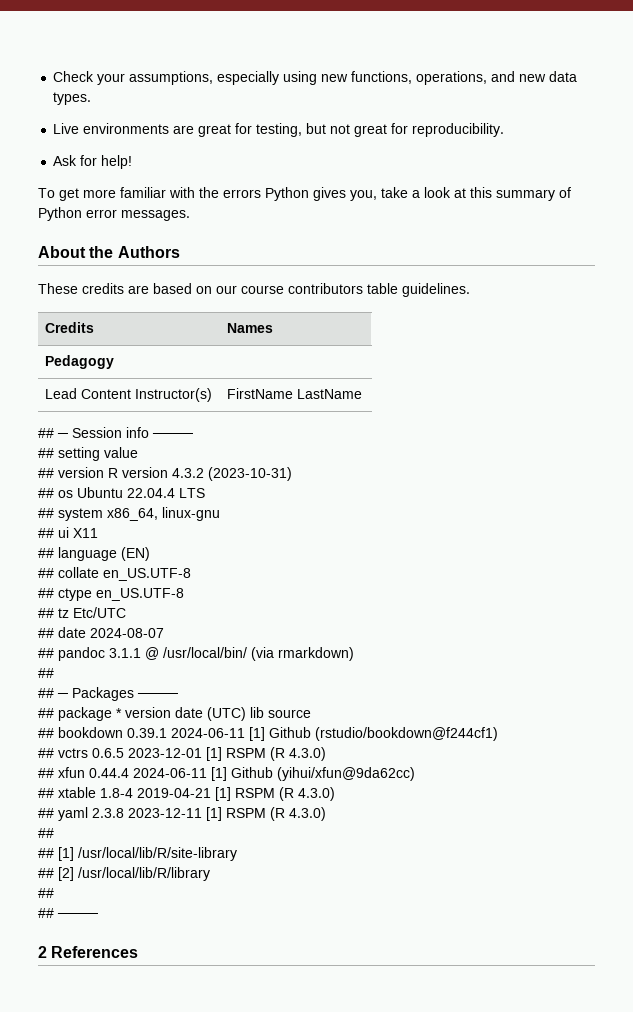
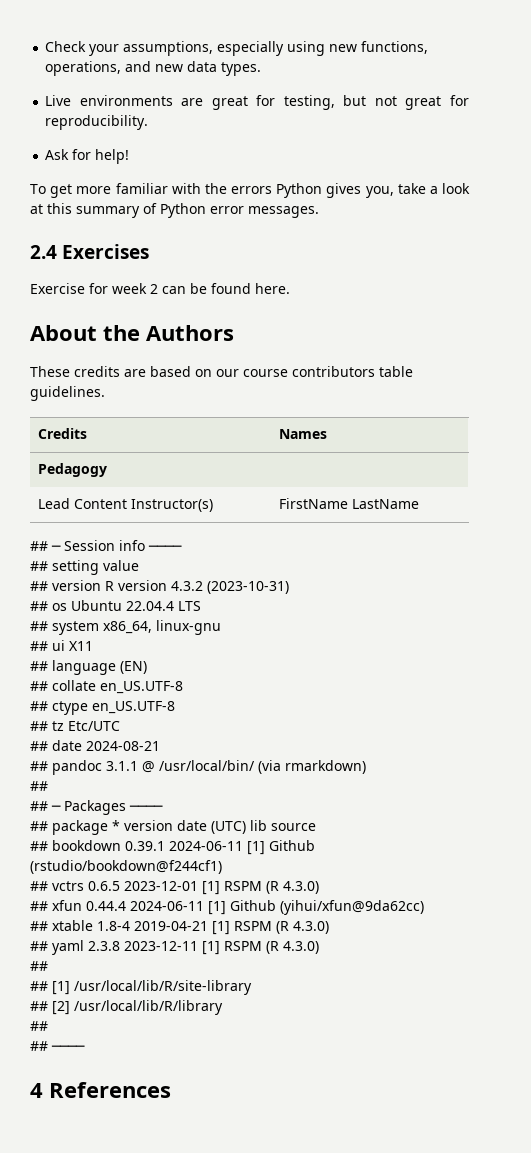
+ 2.4 Exercises
+ Exercise for week 2 can be found here.
- ## date 2024-08-07
+ ## date 2024-08-21
- 2 References
+ 4 References

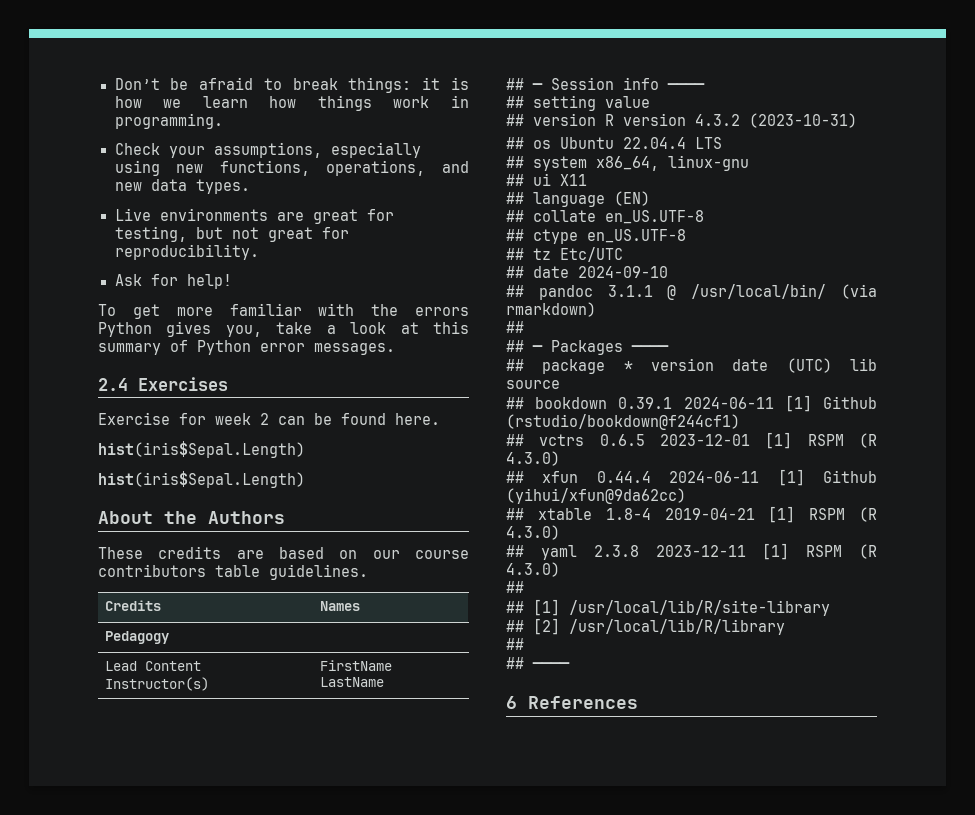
+ Don’t be afraid to break things: it is how we learn how things work in programming.
  Exercise for week 2 can be found here.
+ hist(iris$Sepal.Length)
+ hist(iris$Sepal.Length)
- ## date 2024-08-21
+ ## date 2024-09-10
- 4 References
+ 6 References

